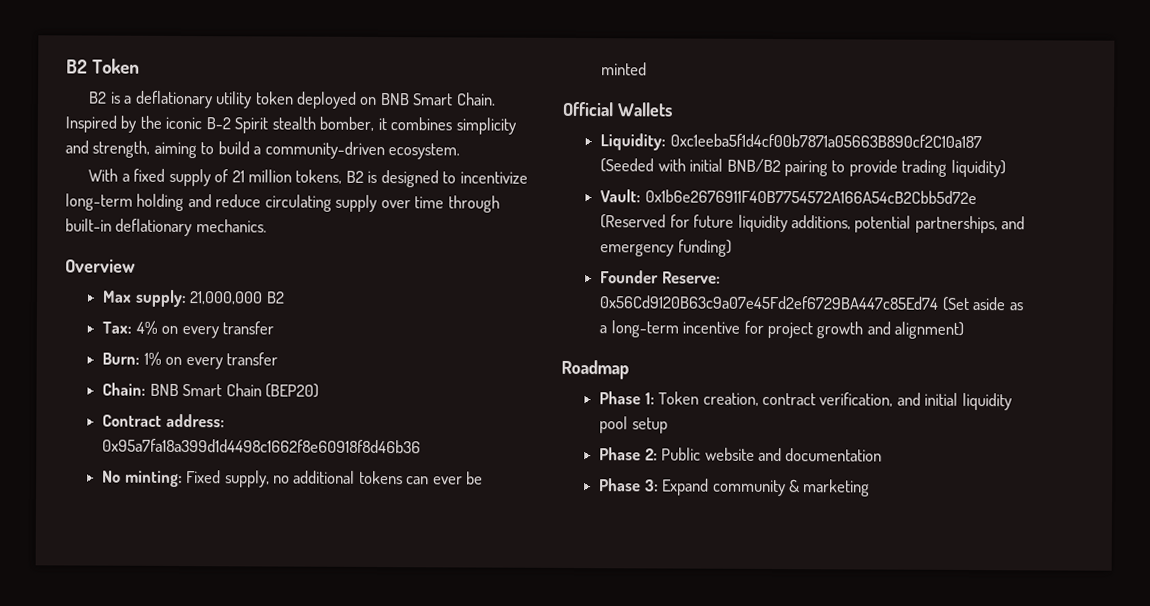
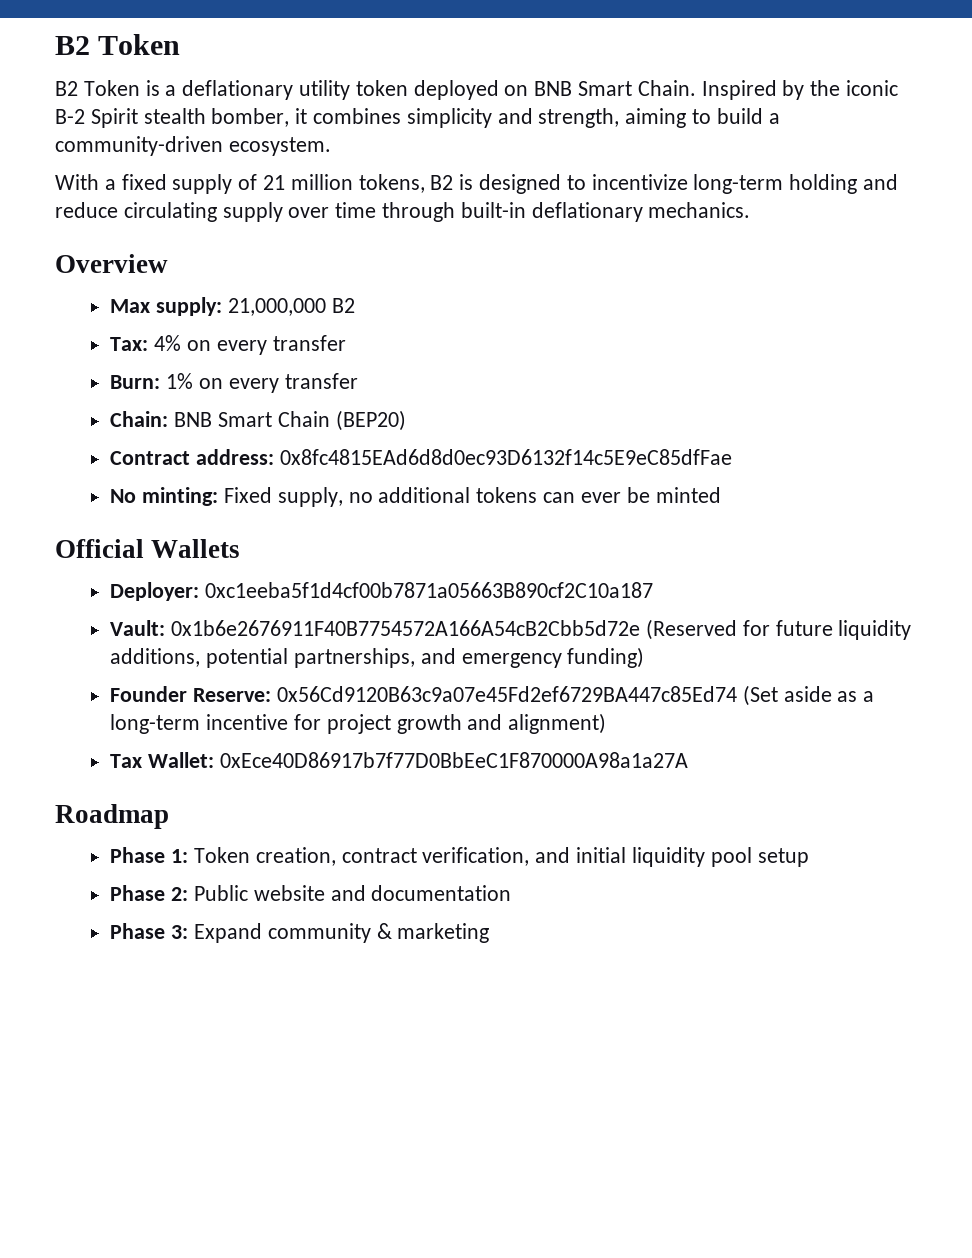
- B2 is a deflationary utility token deployed on BNB Smart Chain.
+ B2 Token is a deflationary utility token deployed on BNB Smart Chain.
- Contract address: 0x95a7fa18a399d1d4498c1662f8e60918f8d46b36
+ Contract address: 0x8fc4815EAd6d8d0ec93D6132f14c5E9eC85dfFae
- Liquidity: 0xc1eeba5f1d4cf00b7871a05663B890cf2C10a187 (Seeded with initial BNB/B2 pairing to provide trading liquidity)
+ Deployer: 0xc1eeba5f1d4cf00b7871a05663B890cf2C10a187
+ Tax Wallet: 0xEce40D86917b7f77D0BbEeC1F870000A98a1a27A

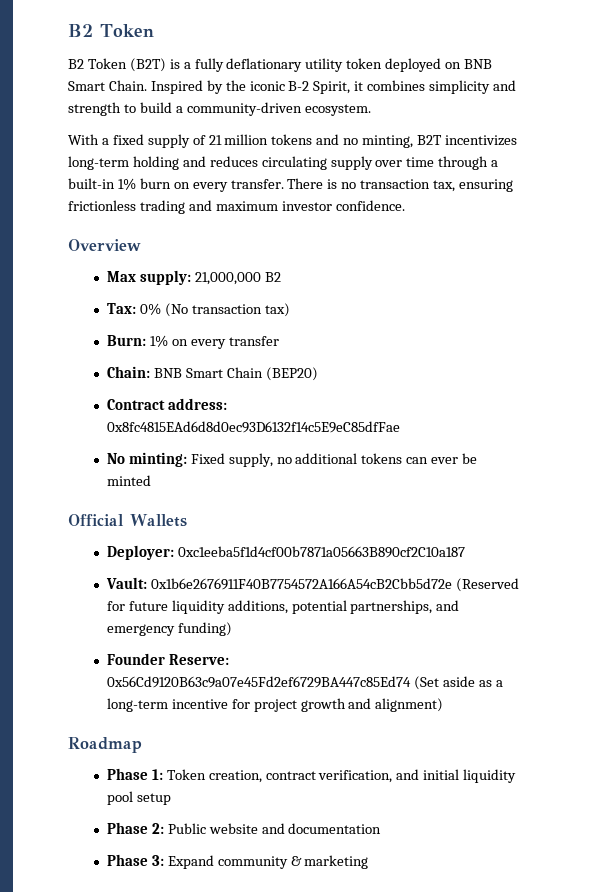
- B2 Token is a deflationary utility token deployed on BNB Smart Chain.
+ B2 Token (B2T) is a fully deflationary utility token deployed on BNB Smart Chain.
- Inspired by the iconic B-2 Spirit stealth bomber, it combines simplicity and strength, aiming to build a community-driven ecosystem.
+ Inspired by the iconic B-2 Spirit, it combines simplicity and strength to build a community-driven ecosystem.
- With a fixed supply of 21 million tokens, B2 is designed to incentivize long-term holding and reduce circulating supply over time through built-in deflationary mechanics.
+ With a fixed supply of 21 million tokens and no minting, B2T incentivizes long-term holding and reduces circulating supply over time through a built-in 1% burn on every transfer. There is no transaction tax, ensuring frictionless trading and maximum investor confidence.
- Tax: 4% on every transfer
+ Tax: 0% (No transaction tax)
- Tax Wallet: 0xEce40D86917b7f77D0BbEeC1F870000A98a1a27A

